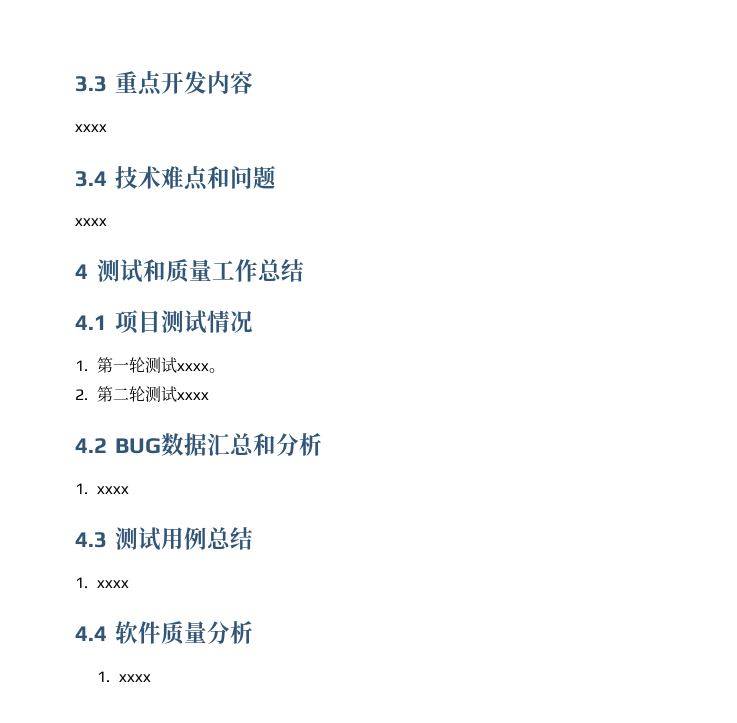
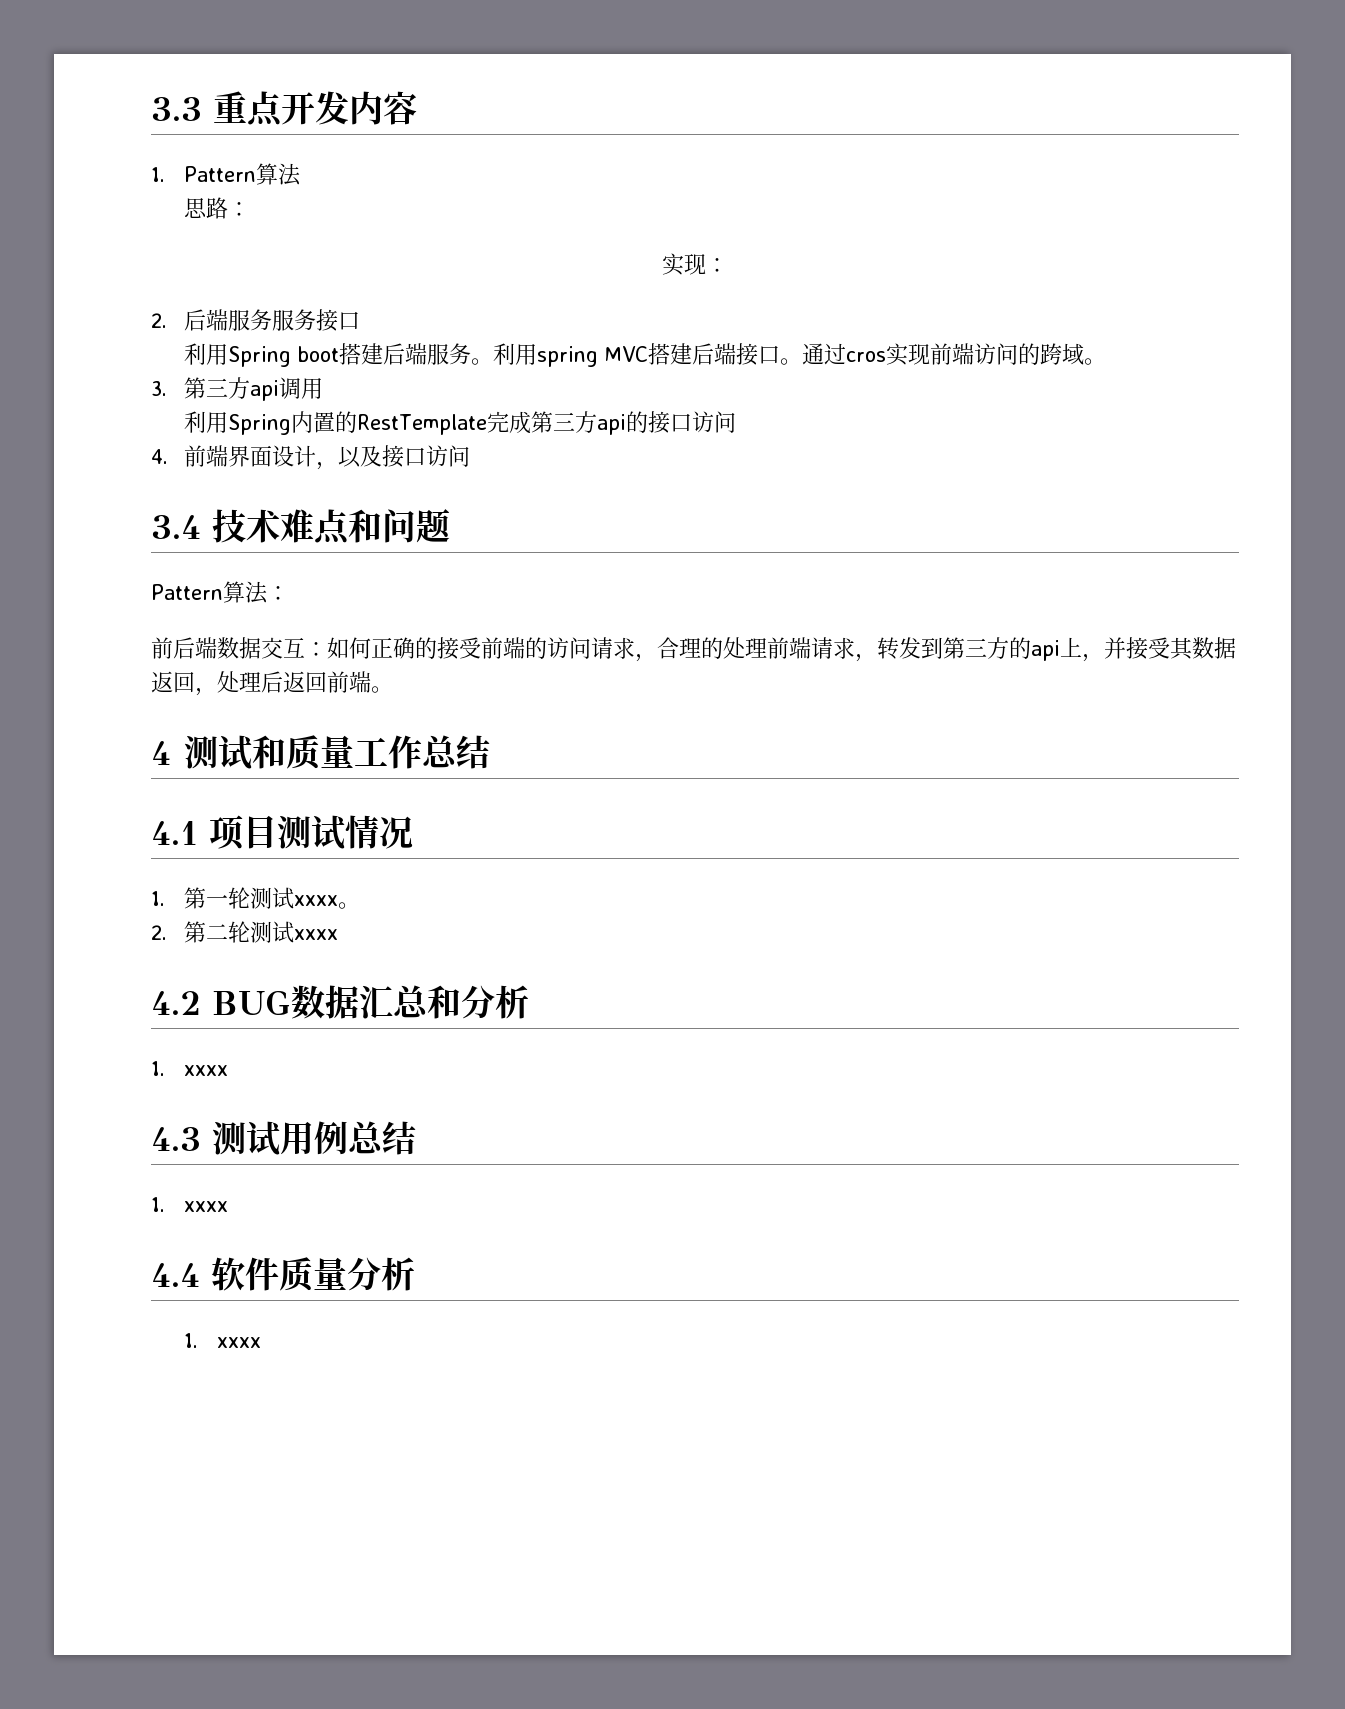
  3.3重点开发内容
- xxxx
+ 1. Pattern算法
+ 思路：
+ 实现：
+ 2.后端服务服务接口
+ 利用Spring boot搭建后端服务。利用spring MVC搭建后端接口。通过cros实现前端访问的跨域。
+ 3.第三方api调用
+ 利用Spring内置的RestTemplate完成第三方api的接口访问
+ 4.前端界面设计，以及接口访问
  3.4技术难点和问题
- xxxx
+ Pattern算法：
+ 前后端数据交互：如何正确的接受前端的访问请求，合理的处理前端请求，转发到第三方的api上，并接受其数据返回，处理后返回前端。

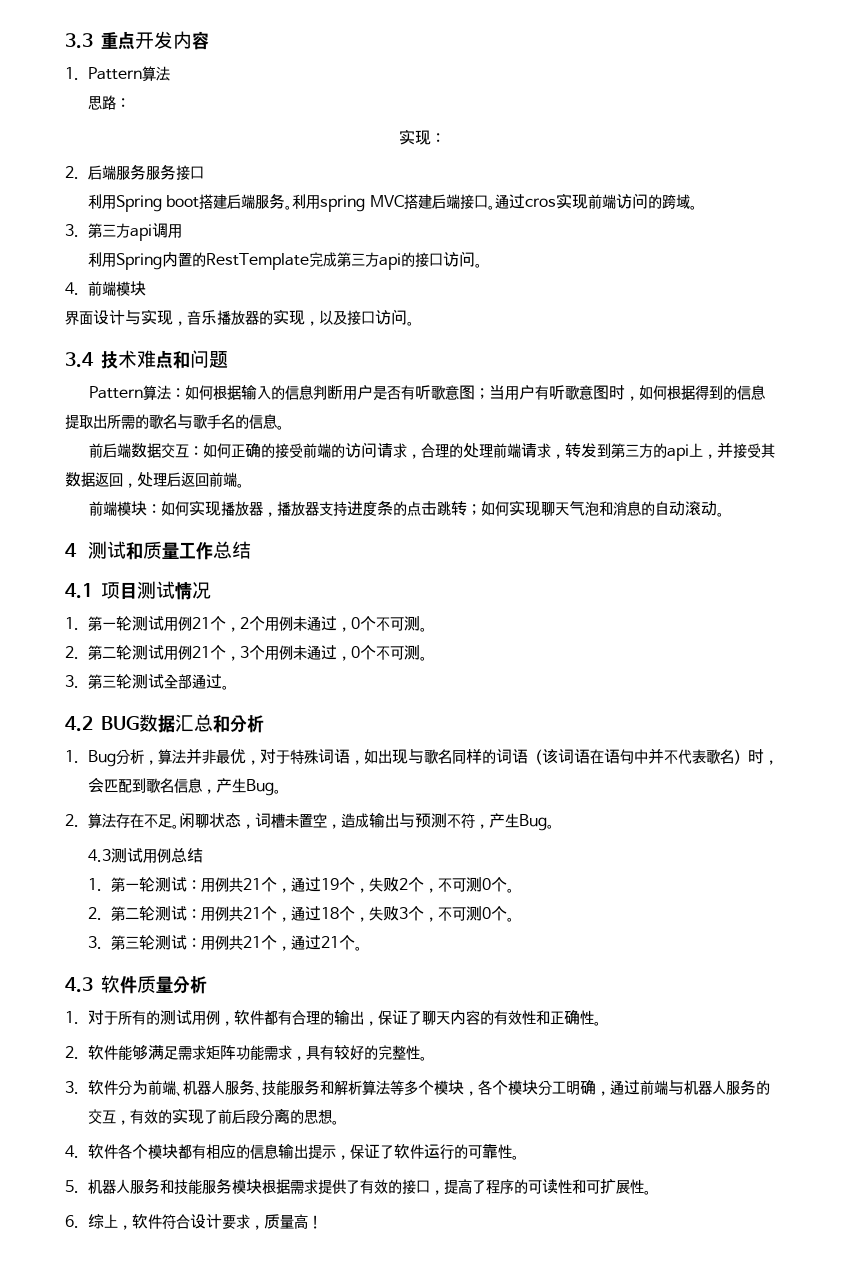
- 利用Spring内置的RestTemplate完成第三方api的接口访问
+ 利用Spring内置的RestTemplate完成第三方api的接口访问。
- 4.前端界面设计，以及接口访问
+ 4.前端模块
+ 界面设计与实现，音乐播放器的实现，以及接口访问。
- Pattern算法：
+ Pattern算法：如何根据输入的信息判断用户是否有听歌意图；当用户有听歌意图时，如何根据得到的信息提取出所需的歌名与歌手名的信息。
+ 前端模块：如何实现播放器，播放器支持进度条的点击跳转；如何实现聊天气泡和消息的自动滚动。
- 1.第一轮测试xxxx。
- 2.第二轮测试xxxx
+ 1.第一轮测试用例21个，2个用例未通过，0个不可测。
+ 2.第二轮测试用例21个，3个用例未通过，0个不可测。
+ 3.第三轮测试全部通过。
  4.2 BUG数据汇总和分析
- 1. xxxx
+ 1. Bug分析，算法并非最优，对于特殊词语，如出现与歌名同样的词语（该词语在语句中并不代表歌名）时，会匹配到歌名信息，产生Bug。
+ 2.算法存在不足。闲聊状态，词槽未置空，造成输出与预测不符，产生Bug。
  4.3测试用例总结
- 1. xxxx
- 4.4软件质量分析
- 1. xxxx
+ 1.第一轮测试：用例共21个，通过19个，失败2个，不可测0个。
+ 2.第二轮测试：用例共21个，通过18个，失败3个，不可测0个。
+ 3.第三轮测试：用例共21个，通过21个。
+ 4.3软件质量分析
+ 1.对于所有的测试用例，软件都有合理的输出，保证了聊天内容的有效性和正确性。
+ 2.软件能够满足需求矩阵功能需求，具有较好的完整性。
+ 3.软件分为前端、机器人服务、技能服务和解析算法等多个模块，各个模块分工明确，通过前端与机器人服务的交互，有效的实现了前后段分离的思想。
+ 4.软件各个模块都有相应的信息输出提示，保证了软件运行的可靠性。
+ 5.机器人服务和技能服务模块根据需求提供了有效的接口，提高了程序的可读性和可扩展性。
+ 6.综上，软件符合设计要求，质量高！

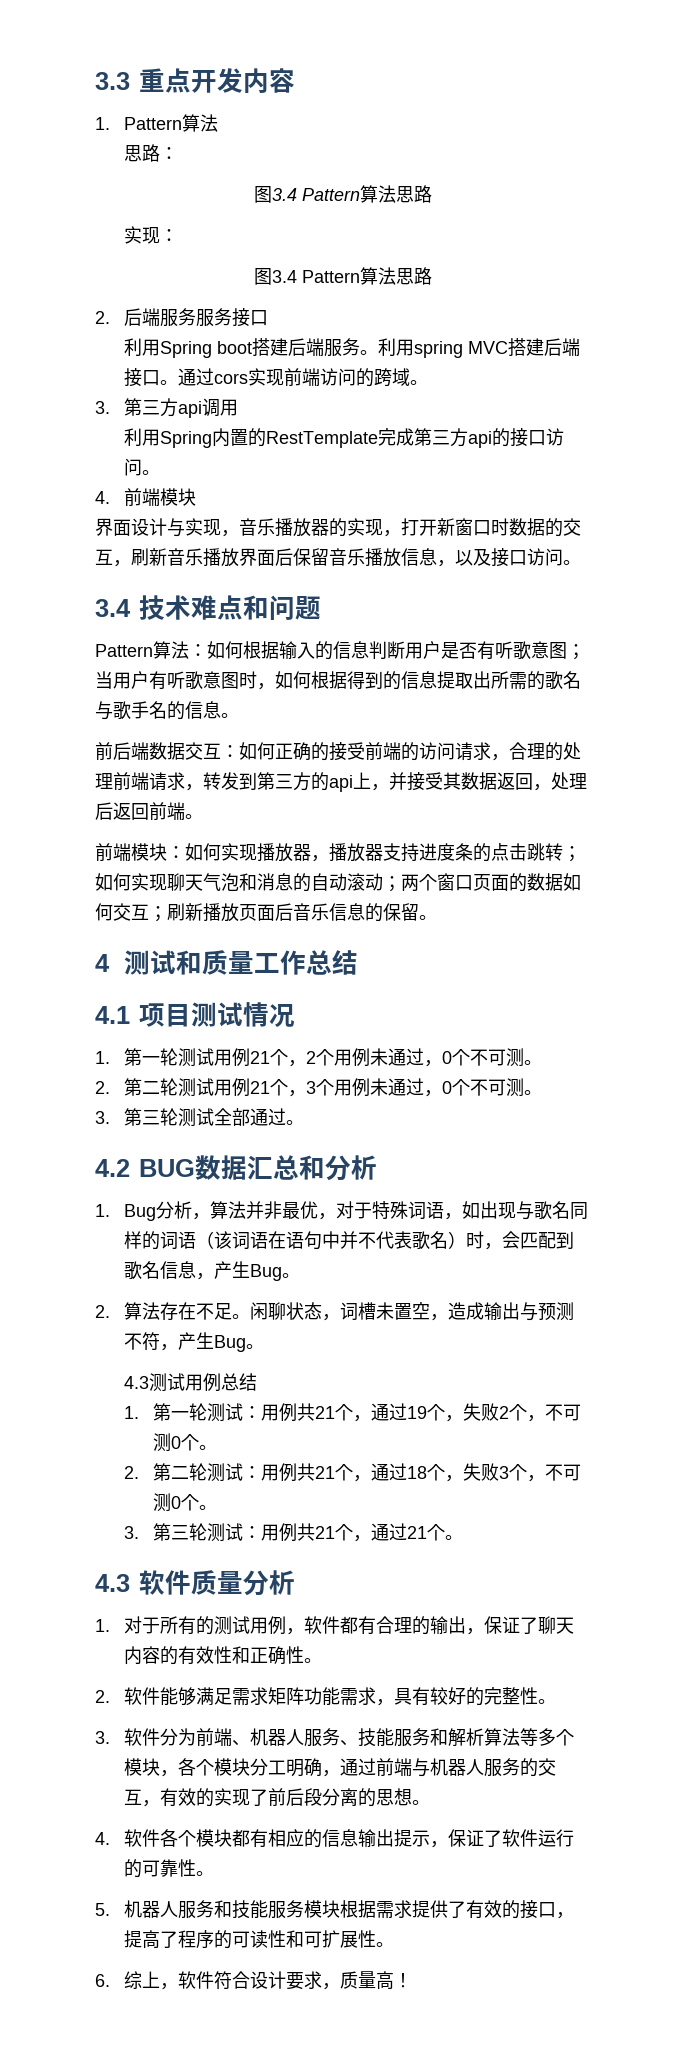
  思路：
+ 图3.4 Pattern算法思路
  实现：
+ 图3.4 Pattern算法思路
- 通过cros实现前端访问的跨域。
+ 通过cors实现前端访问的跨域。
- 界面设计与实现，音乐播放器的实现，以及接口访问。
+ 界面设计与实现，音乐播放器的实现，打开新窗口时数据的交互，刷新音乐播放界面后保留音乐播放信息，以及接口访问。
- 前端模块：如何实现播放器，播放器支持进度条的点击跳转；如何实现聊天气泡和消息的自动滚动。
+ 前端模块：如何实现播放器，播放器支持进度条的点击跳转；如何实现聊天气泡和消息的自动滚动；两个窗口页面的数据如何交互；刷新播放页面后音乐信息的保留。

